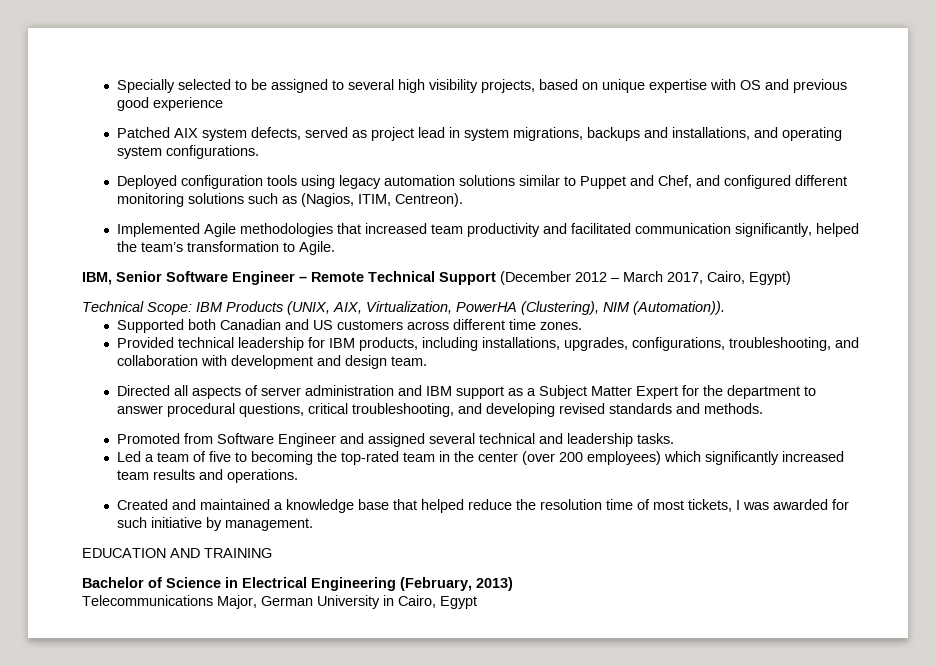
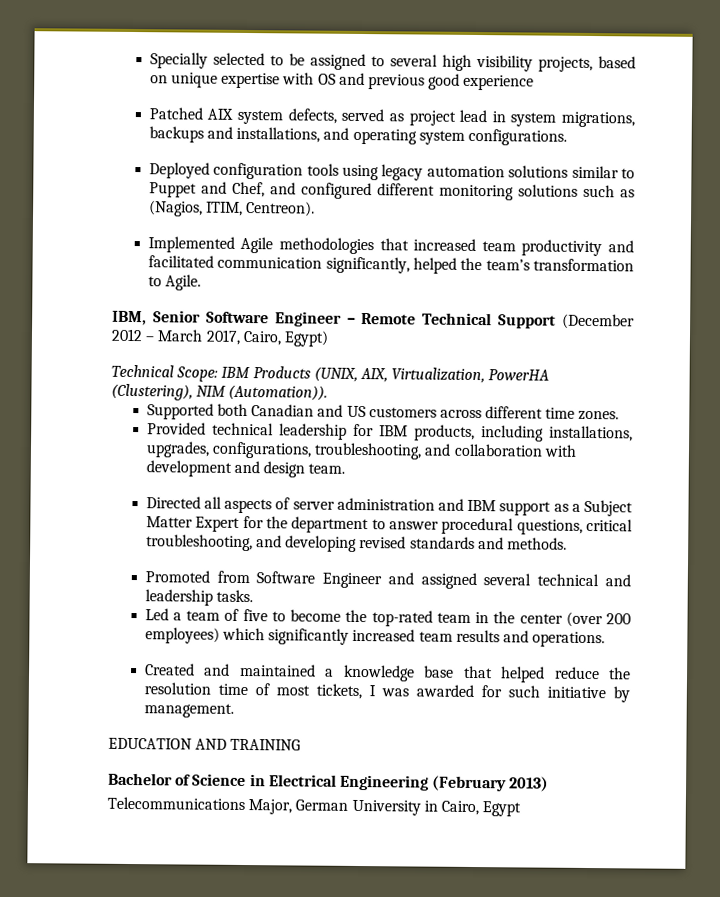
- Led a team of five to becoming the top-rated team in the center (over 200 employees) which significantly increased team results and operations.
+ Led a team of five to become the top-rated team in the center (over 200 employees) which significantly increased team results and operations.
- Bachelor of Science in Electrical Engineering (February, 2013)
+ Bachelor of Science in Electrical Engineering (February 2013)

